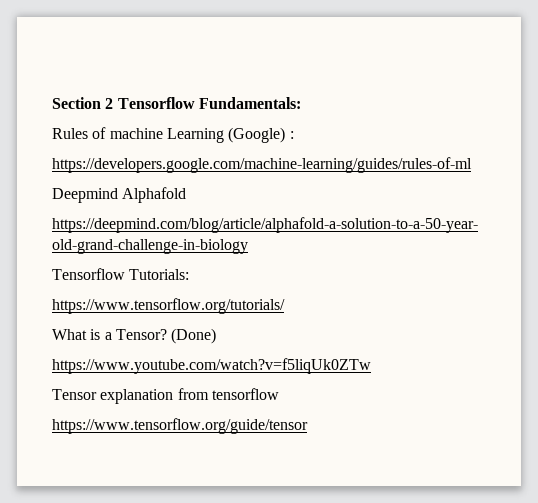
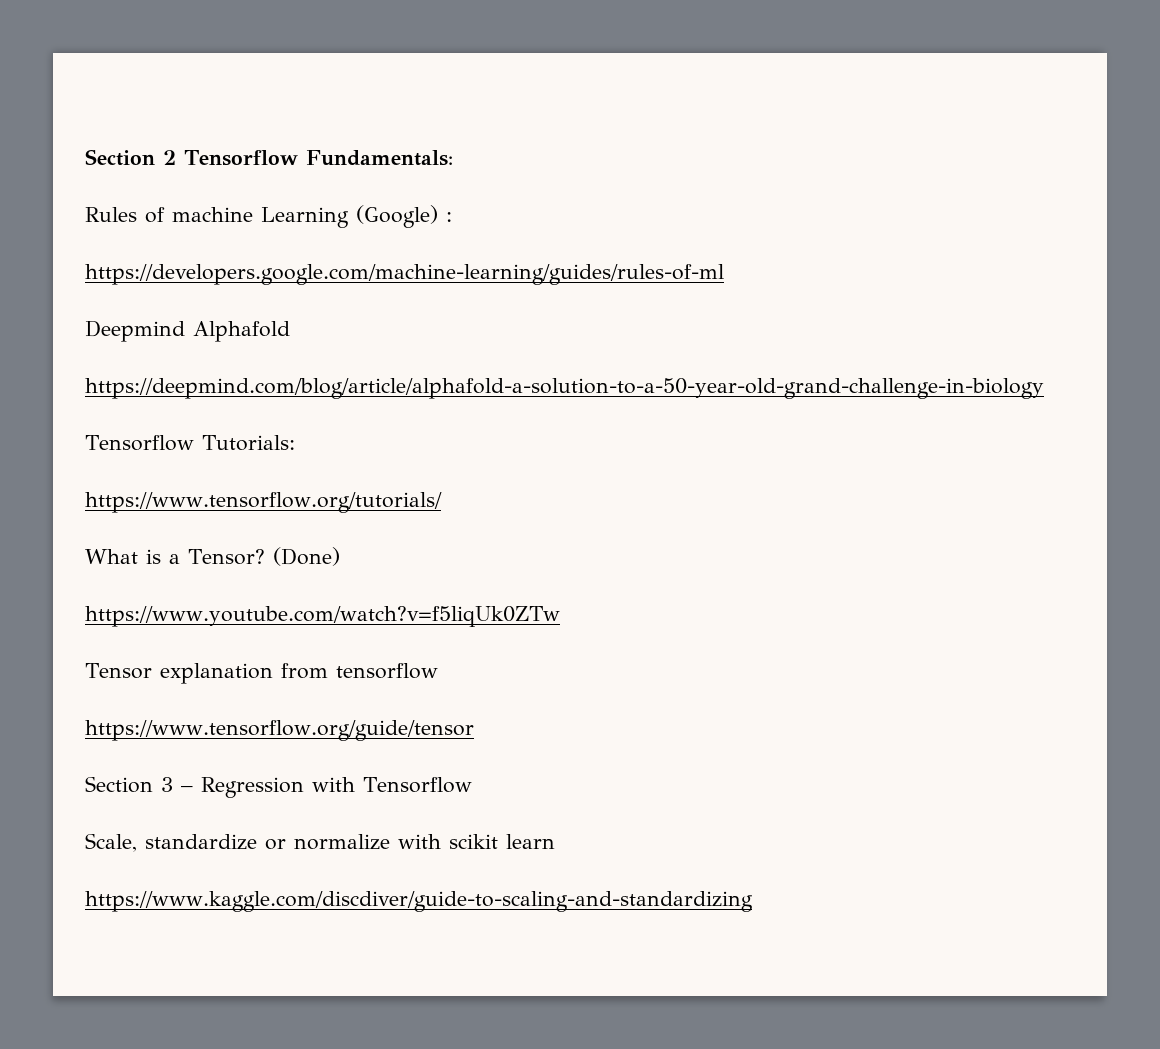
+ Section 3 – Regression with Tensorflow
+ Scale, standardize or normalize with scikit learn
+ https://www.kaggle.com/discdiver/guide-to-scaling-and-standardizing

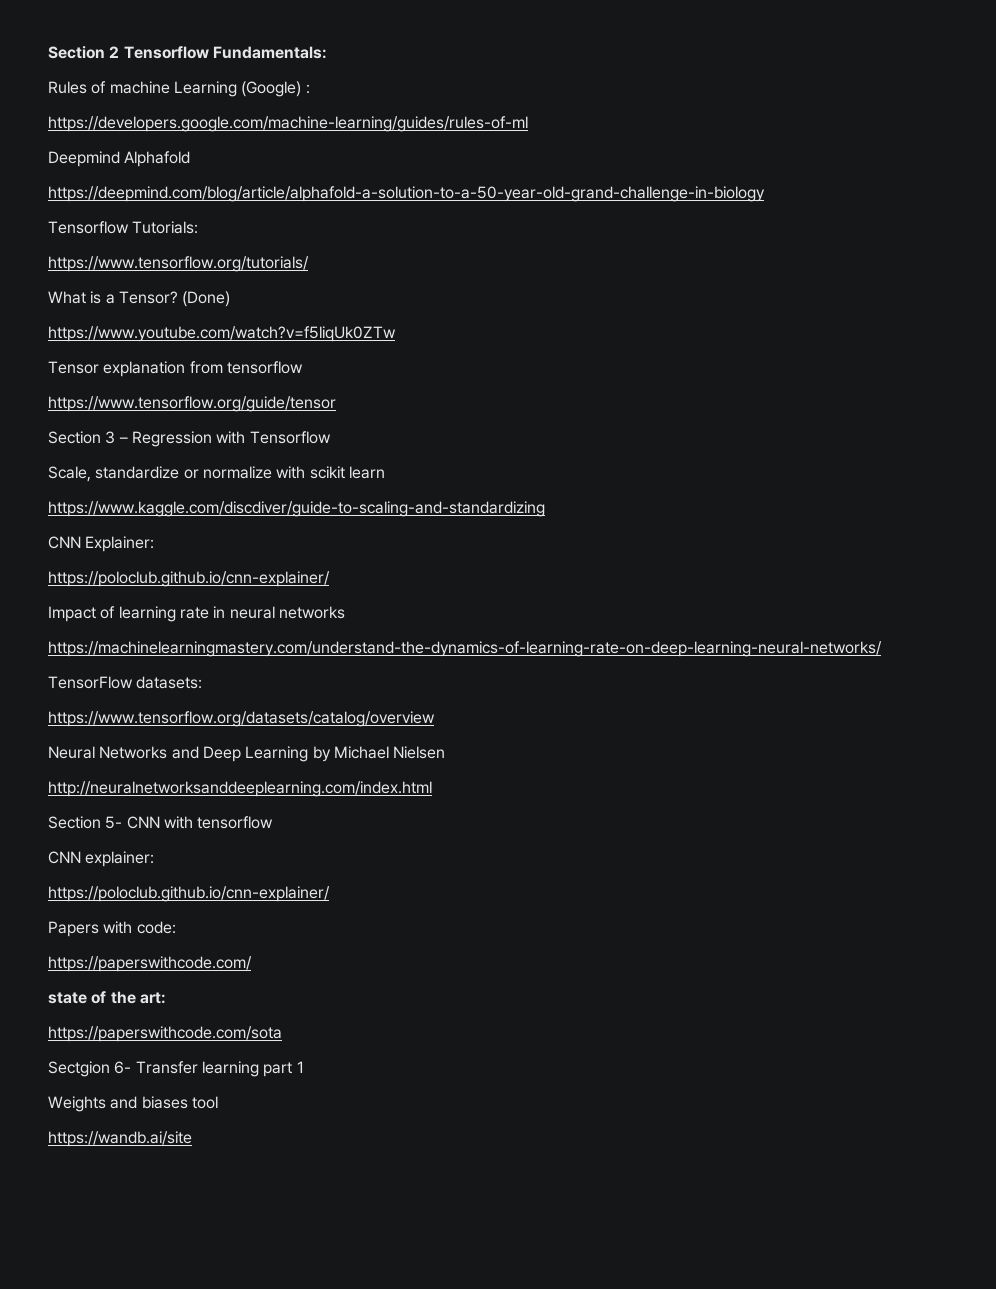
+ CNN Explainer:
+ https://poloclub.github.io/cnn-explainer/
+ Impact of learning rate in neural networks
+ https://machinelearningmastery.com/understand-the-dynamics-of-learning-rate-on-deep-learning-neural-networks/
+ TensorFlow datasets:
+ https://www.tensorflow.org/datasets/catalog/overview
+ Neural Networks and Deep Learning by Michael Nielsen
+ http://neuralnetworksanddeeplearning.com/index.html
+ Section 5- CNN with tensorflow
+ CNN explainer:
+ https://poloclub.github.io/cnn-explainer/
+ Papers with code:
+ https://paperswithcode.com/
+ state of the art:
+ https://paperswithcode.com/sota
+ Sectgion 6- Transfer learning part 1
+ Weights and biases tool
+ https://wandb.ai/site

